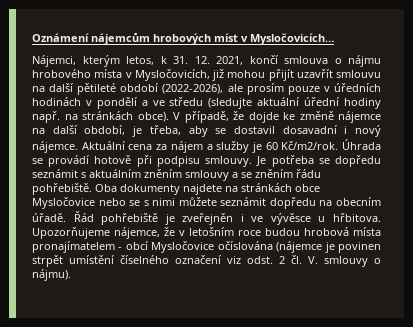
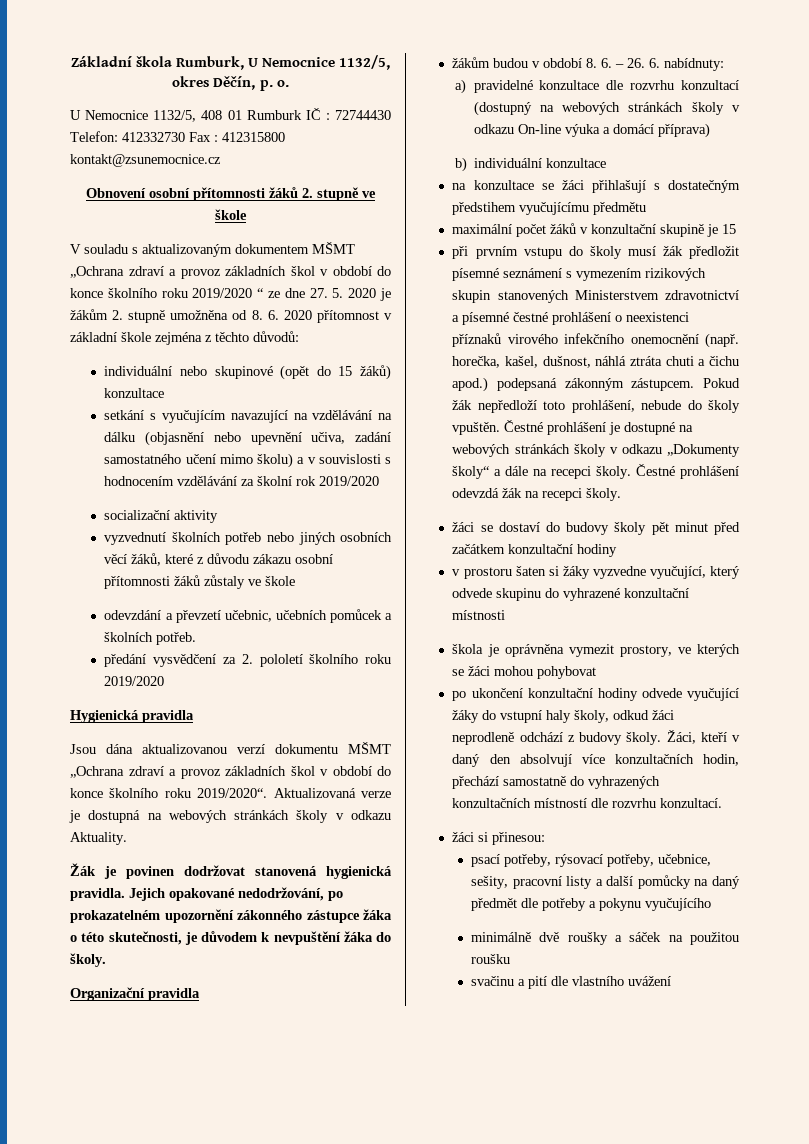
- Oznámení nájemcům hrobových míst v Mysločovicích…
- Nájemci, kterým letos, k 31. 12. 2021, končí smlouva o nájmu hrobového místa v Mysločovicích, již mohou přijít uzavřít smlouvu na další pětileté období (2022-2026), ale prosím pouze v úředních hodinách v pondělí a ve středu (sledujte aktuální úřední hodiny např. na stránkách obce). V případě, že dojde ke změně nájemce na další období, je třeba, aby se dostavil dosavadní i nový nájemce. Aktuální cena za nájem a služby je 60 Kč/m2/rok. Úhrada se provádí hotově při podpisu smlouvy. Je potřeba se dopředu seznámit s aktuálním zněním smlouvy a se zněním řádu pohřebiště. Oba dokumenty najdete na stránkách obce Mysločovice nebo se s nimi můžete seznámit dopředu na obecním úřadě. Řád pohřebiště je zveřejněn i ve vývěsce u hřbitova. Upozorňujeme nájemce, že v letošním roce budou hrobová místa pronajímatelem - obcí Mysločovice očíslována (nájemce je povinen strpět umístění číselného označení viz odst. 2 čl. V. smlouvy o nájmu).
+ Základní škola Rumburk, U Nemocnice 1132/5, okres Děčín, p. o.
+ U Nemocnice 1132/5, 408 01 Rumburk IČ : 72744430 Telefon: 412332730 Fax : 412315800 kontakt@zsunemocnice.cz
+ Obnovení osobní přítomnosti žáků 2. stupně ve škole
+ V souladu s aktualizovaným dokumentem MŠMT „Ochrana zdraví a provoz základních škol v období do konce školního roku 2019/2020 “ ze dne 27. 5. 2020 je žákům 2. stupně umožněna od 8. 6. 2020 přítomnost v základní škole zejména z těchto důvodů:
+ individuální nebo skupinové (opět do 15 žáků) konzultace
+ setkání s vyučujícím navazující na vzdělávání na dálku (objasnění nebo upevnění učiva, zadání samostatného učení mimo školu) a v souvislosti s hodnocením vzdělávání za školní rok 2019/2020
+ socializační aktivity
+ vyzvednutí školních potřeb nebo jiných osobních věcí žáků, které z důvodu zákazu osobní přítomnosti žáků zůstaly ve škole
+ odevzdání a převzetí učebnic, učebních pomůcek a školních potřeb.
+ předání vysvědčení za 2. pololetí školního roku 2019/2020
+ Hygienická pravidla
+ Jsou dána aktualizovanou verzí dokumentu MŠMT „Ochrana zdraví a provoz základních škol v období do konce školního roku 2019/2020“. Aktualizovaná verze je dostupná na webových stránkách školy v odkazu Aktuality.
+ Žák je povinen dodržovat stanovená hygienická pravidla. Jejich opakované nedodržování, po prokazatelném upozornění zákonného zástupce žáka o této skutečnosti, je důvodem k nevpuštění žáka do školy.
+ Organizační pravidla
+ žákům budou v období 8. 6. – 26. 6. nabídnuty:
+ a) pravidelné konzultace dle rozvrhu konzultací (dostupný na webových stránkách školy v odkazu On-line výuka a domácí příprava)
+ b) individuální konzultace
+ na konzultace se žáci přihlašují s dostatečným předstihem vyučujícímu předmětu
+ maximální počet žáků v konzultační skupině je 15
+ při prvním vstupu do školy musí žák předložit písemné seznámení s vymezením rizikových skupin stanovených Ministerstvem zdravotnictví a písemné čestné prohlášení o neexistenci příznaků virového infekčního onemocnění (např. horečka, kašel, dušnost, náhlá ztráta chuti a čichu apod.) podepsaná zákonným zástupcem. Pokud žák nepředloží toto prohlášení, nebude do školy vpuštěn. Čestné prohlášení je dostupné na webových stránkách školy v odkazu „Dokumenty školy“ a dále na recepci školy. Čestné prohlášení odevzdá žák na recepci školy.
+ žáci se dostaví do budovy školy pět minut před začátkem konzultační hodiny
+ v prostoru šaten si žáky vyzvedne vyučující, který odvede skupinu do vyhrazené konzultační místnosti
+ škola je oprávněna vymezit prostory, ve kterých se žáci mohou pohybovat
+ po ukončení konzultační hodiny odvede vyučující žáky do vstupní haly školy, odkud žáci neprodleně odchází z budovy školy. Žáci, kteří v daný den absolvují více konzultačních hodin, přechází samostatně do vyhrazených konzultačních místností dle rozvrhu konzultací.
+ žáci si přinesou:
+ psací potřeby, rýsovací potřeby, učebnice, sešity, pracovní listy a další pomůcky na daný předmět dle potřeby a pokynu vyučujícího
+ minimálně dvě roušky a sáček na použitou roušku
+ svačinu a pití dle vlastního uvážení

